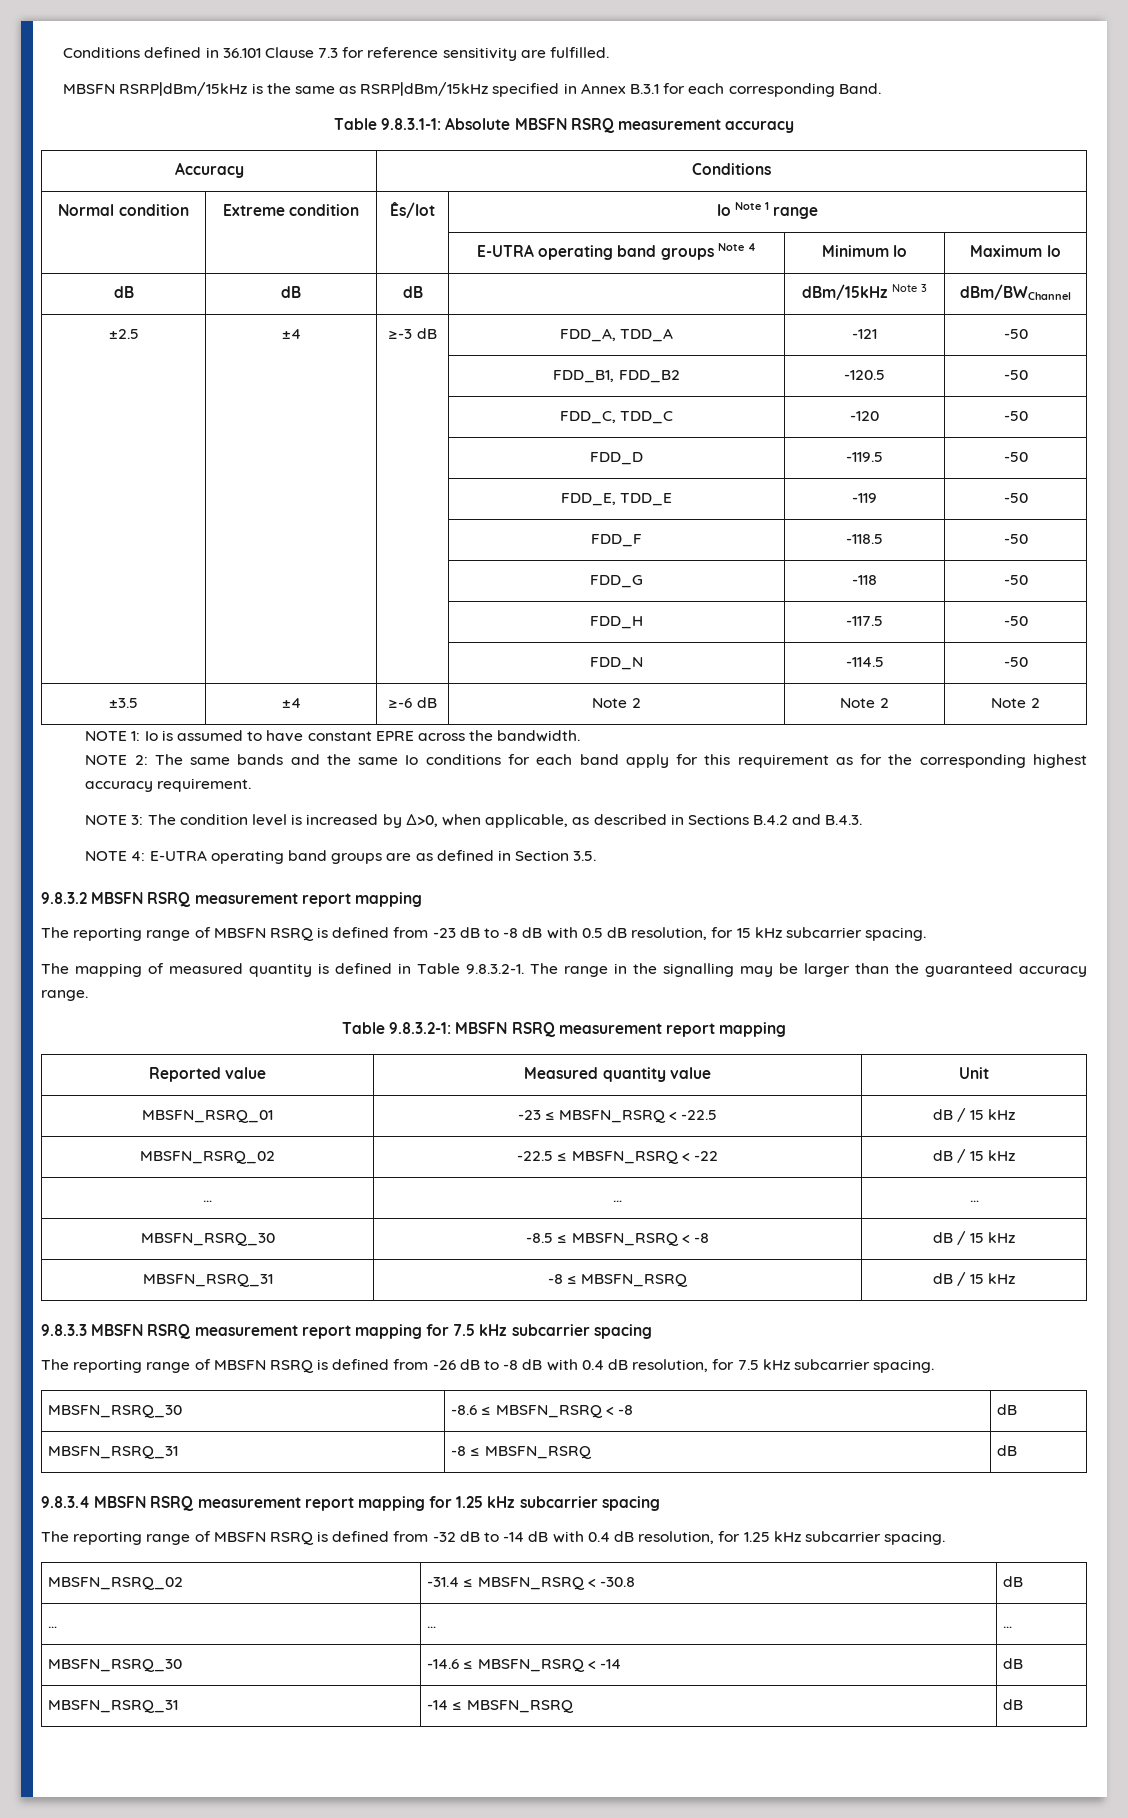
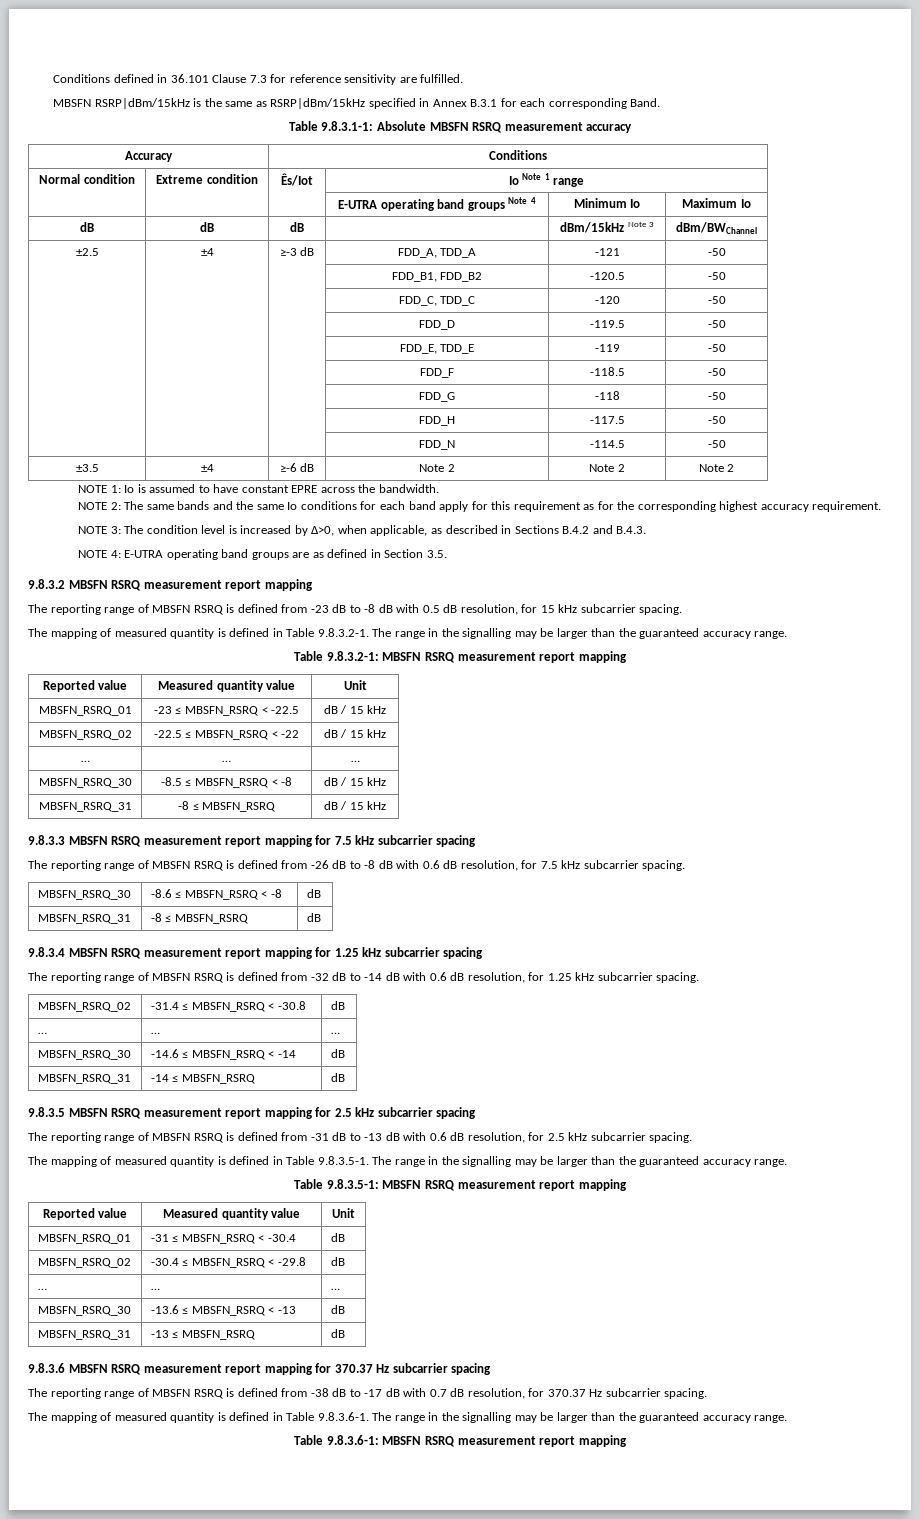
- The reporting range of MBSFN RSRQ is defined from -26 dB to -8 dB with 0.4 dB resolution, for 7.5 kHz subcarrier spacing.
+ The reporting range of MBSFN RSRQ is defined from -26 dB to -8 dB with 0.6 dB resolution, for 7.5 kHz subcarrier spacing.
- The reporting range of MBSFN RSRQ is defined from -32 dB to -14 dB with 0.4 dB resolution, for 1.25 kHz subcarrier spacing.
+ The reporting range of MBSFN RSRQ is defined from -32 dB to -14 dB with 0.6 dB resolution, for 1.25 kHz subcarrier spacing.
+ 9.8.3.5 MBSFN RSRQ measurement report mapping for 2.5 kHz subcarrier spacing
+ The reporting range of MBSFN RSRQ is defined from -31 dB to -13 dB with 0.6 dB resolution, for 2.5 kHz subcarrier spacing.
+ The mapping of measured quantity is defined in Table 9.8.3.5-1. The range in the signalling may be larger than the guaranteed accuracy range.
+ Table 9.8.3.5-1: MBSFN RSRQ measurement report mapping
+ Reported value | Measured quantity value | Unit
+ MBSFN_RSRQ_01 | -31 ≤ MBSFN_RSRQ < -30.4 | dB
+ MBSFN_RSRQ_02 | -30.4 ≤ MBSFN_RSRQ < -29.8 | dB
+ … | … | …
+ MBSFN_RSRQ_30 | -13.6 ≤ MBSFN_RSRQ < -13 | dB
+ MBSFN_RSRQ_31 | -13 ≤ MBSFN_RSRQ | dB
+ 9.8.3.6 MBSFN RSRQ measurement report mapping for 370.37 Hz subcarrier spacing
+ The reporting range of MBSFN RSRQ is defined from -38 dB to -17 dB with 0.7 dB resolution, for 370.37 Hz subcarrier spacing.
+ The mapping of measured quantity is defined in Table 9.8.3.6-1. The range in the signalling may be larger than the guaranteed accuracy range.
+ Table 9.8.3.6-1: MBSFN RSRQ measurement report mapping

